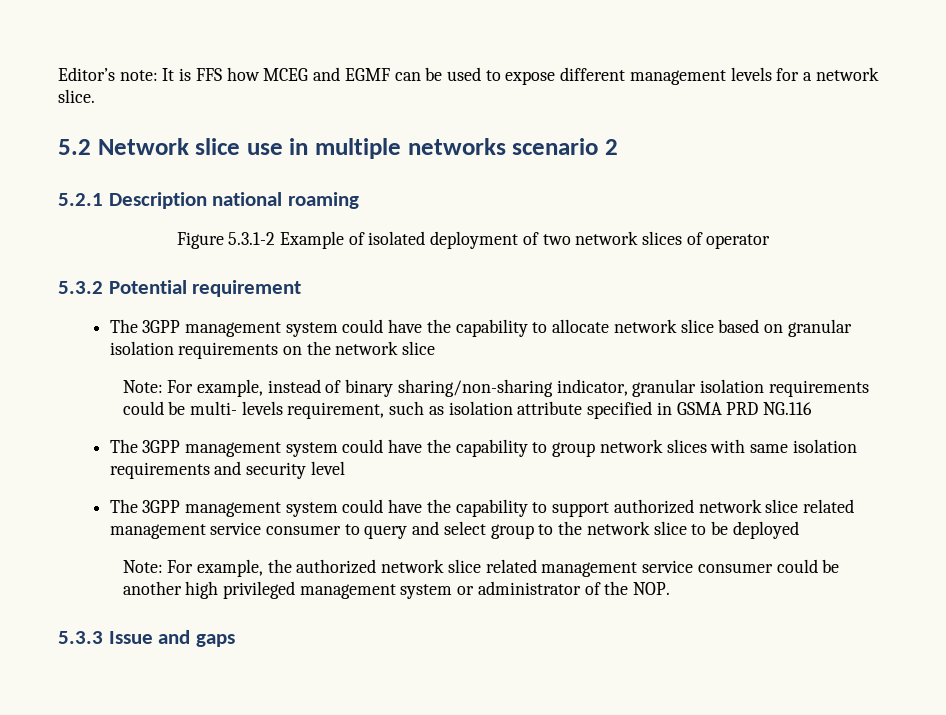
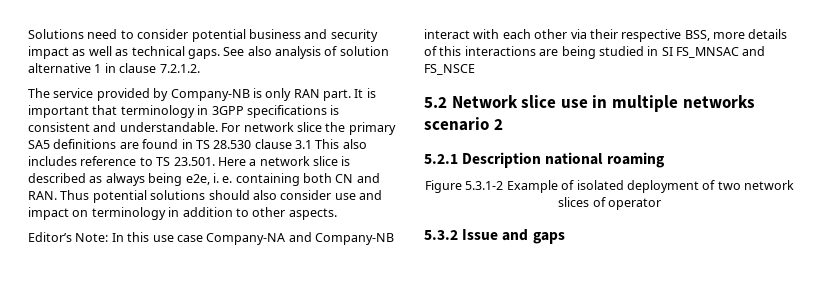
- Editor’s note: It is FFS how MCEG and EGMF can be used to expose different management levels for a network slice.
+ Solutions need to consider potential business and security impact as well as technical gaps. See also analysis of solution alternative 1 in clause 7.2.1.2.
+ The service provided by Company-NB is only RAN part. It is important that terminology in 3GPP specifications is consistent and understandable. For network slice the primary SA5 definitions are found in TS 28.530 clause 3.1 This also includes reference to TS 23.501. Here a network slice is described as always being e2e, i. e. containing both CN and RAN. Thus potential solutions should also consider use and impact on terminology in addition to other aspects.
+ Editor’s Note: In this use case Company-NA and Company-NB interact with each other via their respective BSS, more details of this interactions are being studied in SI FS_MNSAC and FS_NSCE
- 5.3.2 Potential requirement
- The 3GPP management system could have the capability to allocate network slice based on granular isolation requirements on the network slice
- Note: For example, instead of binary sharing/non-sharing indicator, granular isolation requirements could be multi- levels requirement, such as isolation attribute specified in GSMA PRD NG.116
- The 3GPP management system could have the capability to group network slices with same isolation requirements and security level
- The 3GPP management system could have the capability to support authorized network slice related management service consumer to query and select group to the network slice to be deployed
- Note: For example, the authorized network slice related management service consumer could be another high privileged management system or administrator of the NOP.
- 5.3.3 Issue and gaps
+ 5.3.2 Issue and gaps

